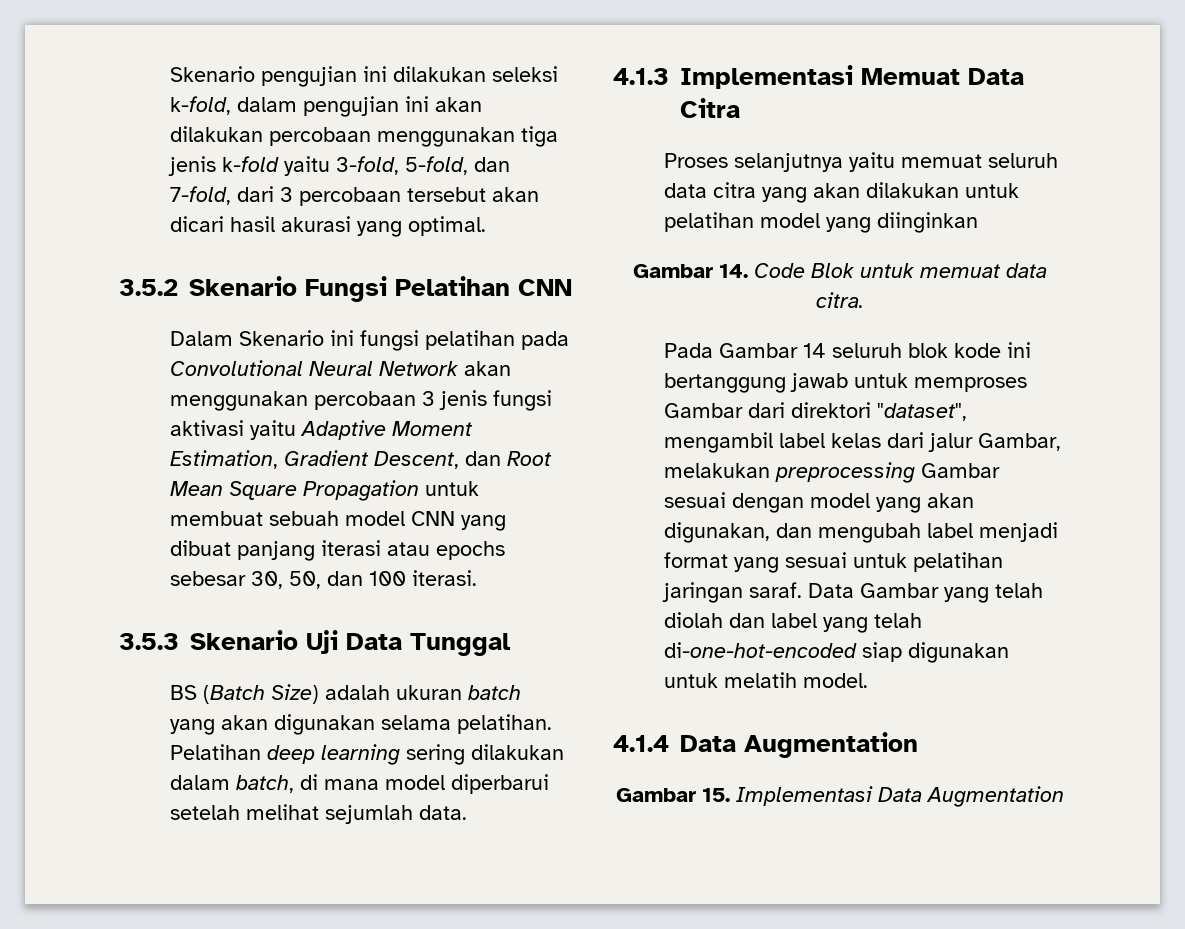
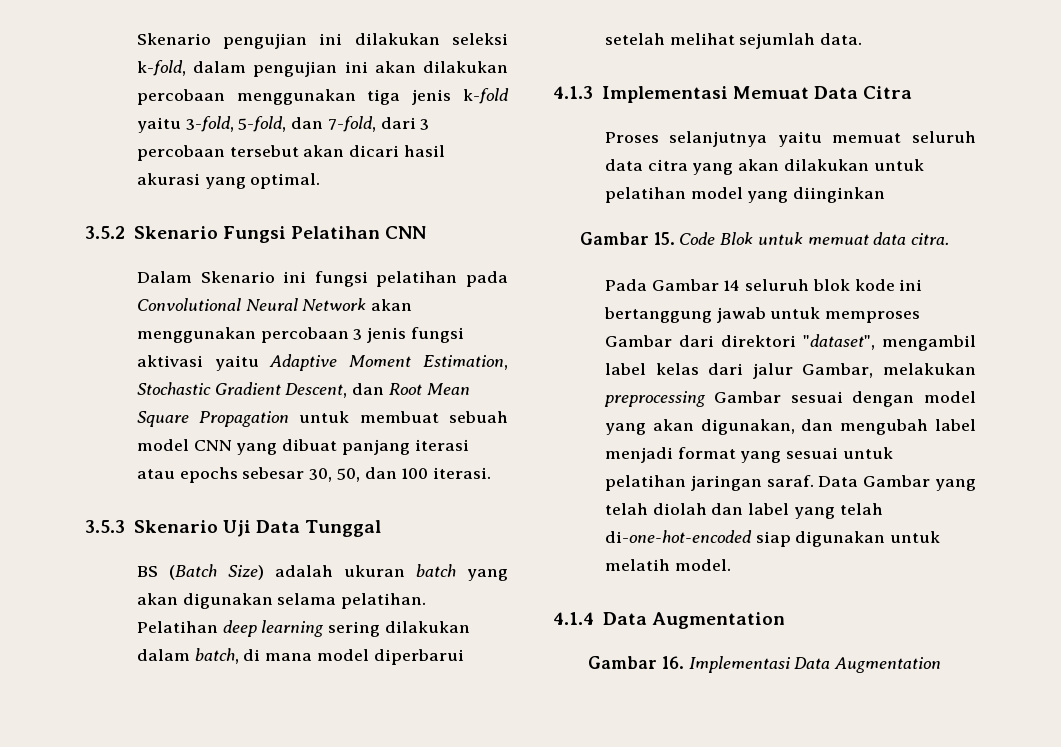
- Dalam Skenario ini fungsi pelatihan pada Convolutional Neural Network akan menggunakan percobaan 3 jenis fungsi aktivasi yaitu Adaptive Moment Estimation, Gradient Descent, dan Root Mean Square Propagation untuk membuat sebuah model CNN yang dibuat panjang iterasi atau epochs sebesar 30, 50, dan 100 iterasi.
+ Dalam Skenario ini fungsi pelatihan pada Convolutional Neural Network akan menggunakan percobaan 3 jenis fungsi aktivasi yaitu Adaptive Moment Estimation, Stochastic Gradient Descent, dan Root Mean Square Propagation untuk membuat sebuah model CNN yang dibuat panjang iterasi atau epochs sebesar 30, 50, dan 100 iterasi.
- Gambar 14. Code Blok untuk memuat data citra.
+ Gambar 15. Code Blok untuk memuat data citra.
- Gambar 15. Implementasi Data Augmentation
+ Gambar 16. Implementasi Data Augmentation

